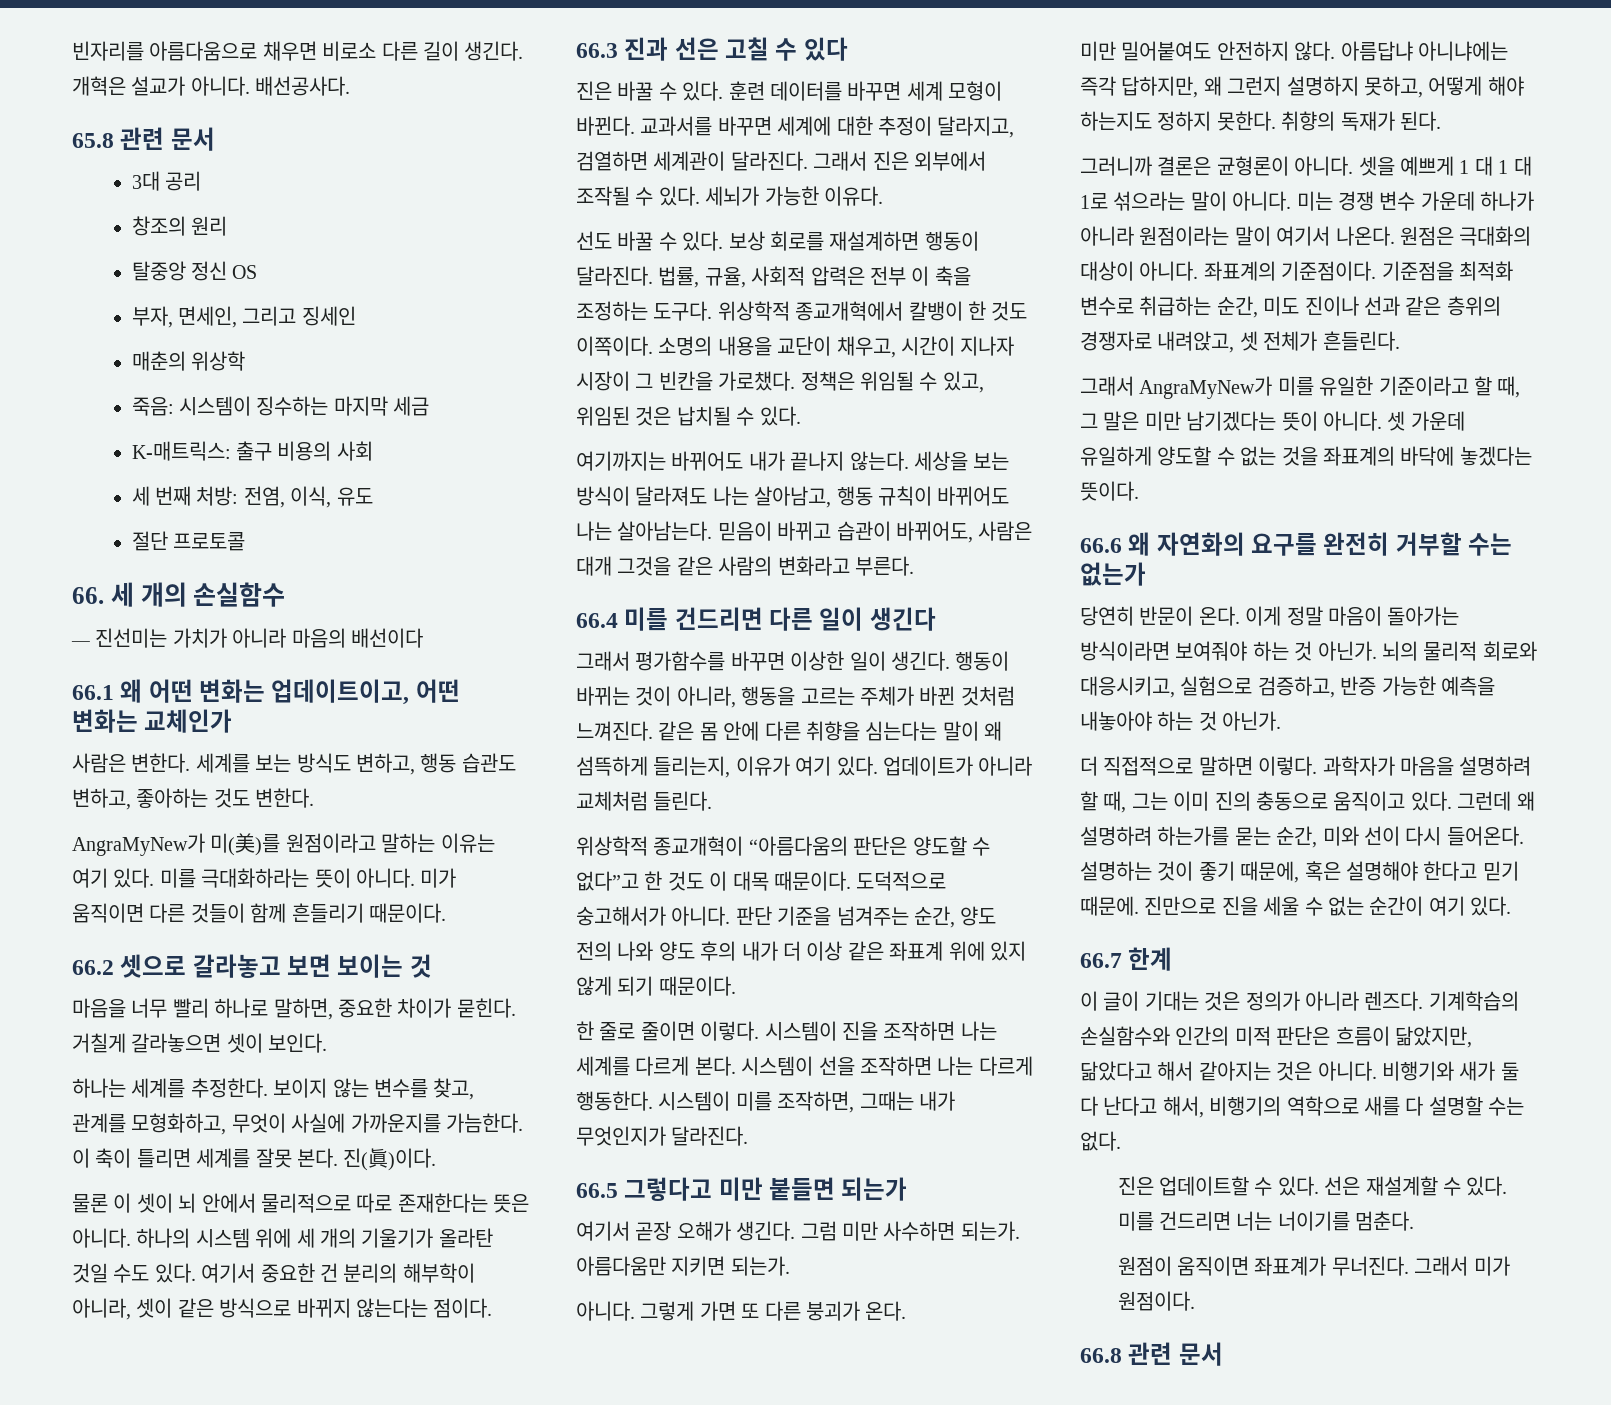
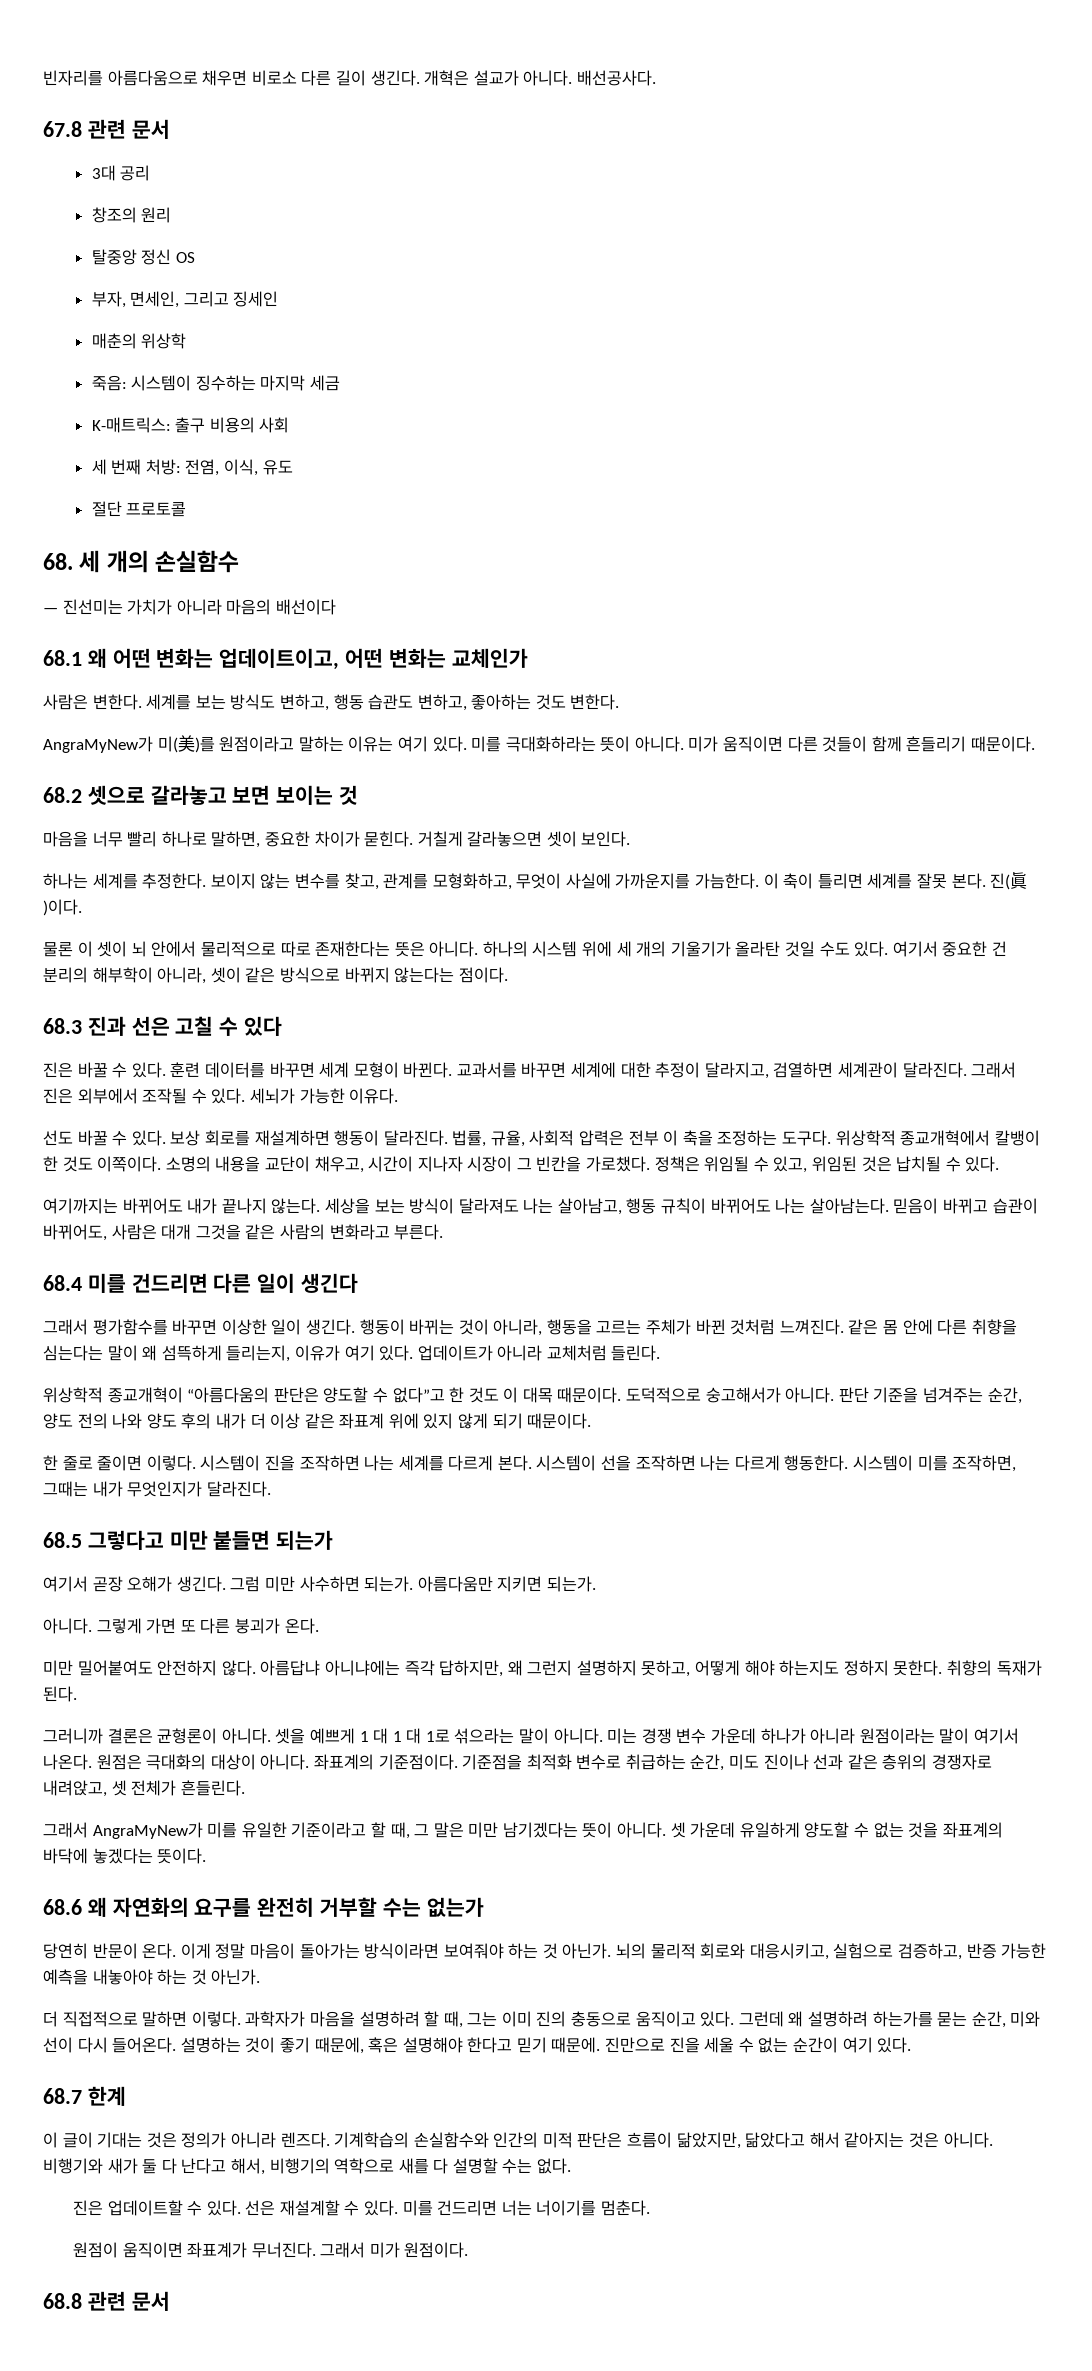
- 65.8 관련 문서
+ 67.8 관련 문서
- 66. 세 개의 손실함수
+ 68. 세 개의 손실함수
- 66.1 왜 어떤 변화는 업데이트이고, 어떤 변화는 교체인가
+ 68.1 왜 어떤 변화는 업데이트이고, 어떤 변화는 교체인가
- 66.2 셋으로 갈라놓고 보면 보이는 것
+ 68.2 셋으로 갈라놓고 보면 보이는 것
- 66.3 진과 선은 고칠 수 있다
+ 68.3 진과 선은 고칠 수 있다
- 66.4 미를 건드리면 다른 일이 생긴다
+ 68.4 미를 건드리면 다른 일이 생긴다
- 66.5 그렇다고 미만 붙들면 되는가
+ 68.5 그렇다고 미만 붙들면 되는가
- 66.6 왜 자연화의 요구를 완전히 거부할 수는 없는가
+ 68.6 왜 자연화의 요구를 완전히 거부할 수는 없는가
- 66.7 한계
+ 68.7 한계
- 66.8 관련 문서
+ 68.8 관련 문서

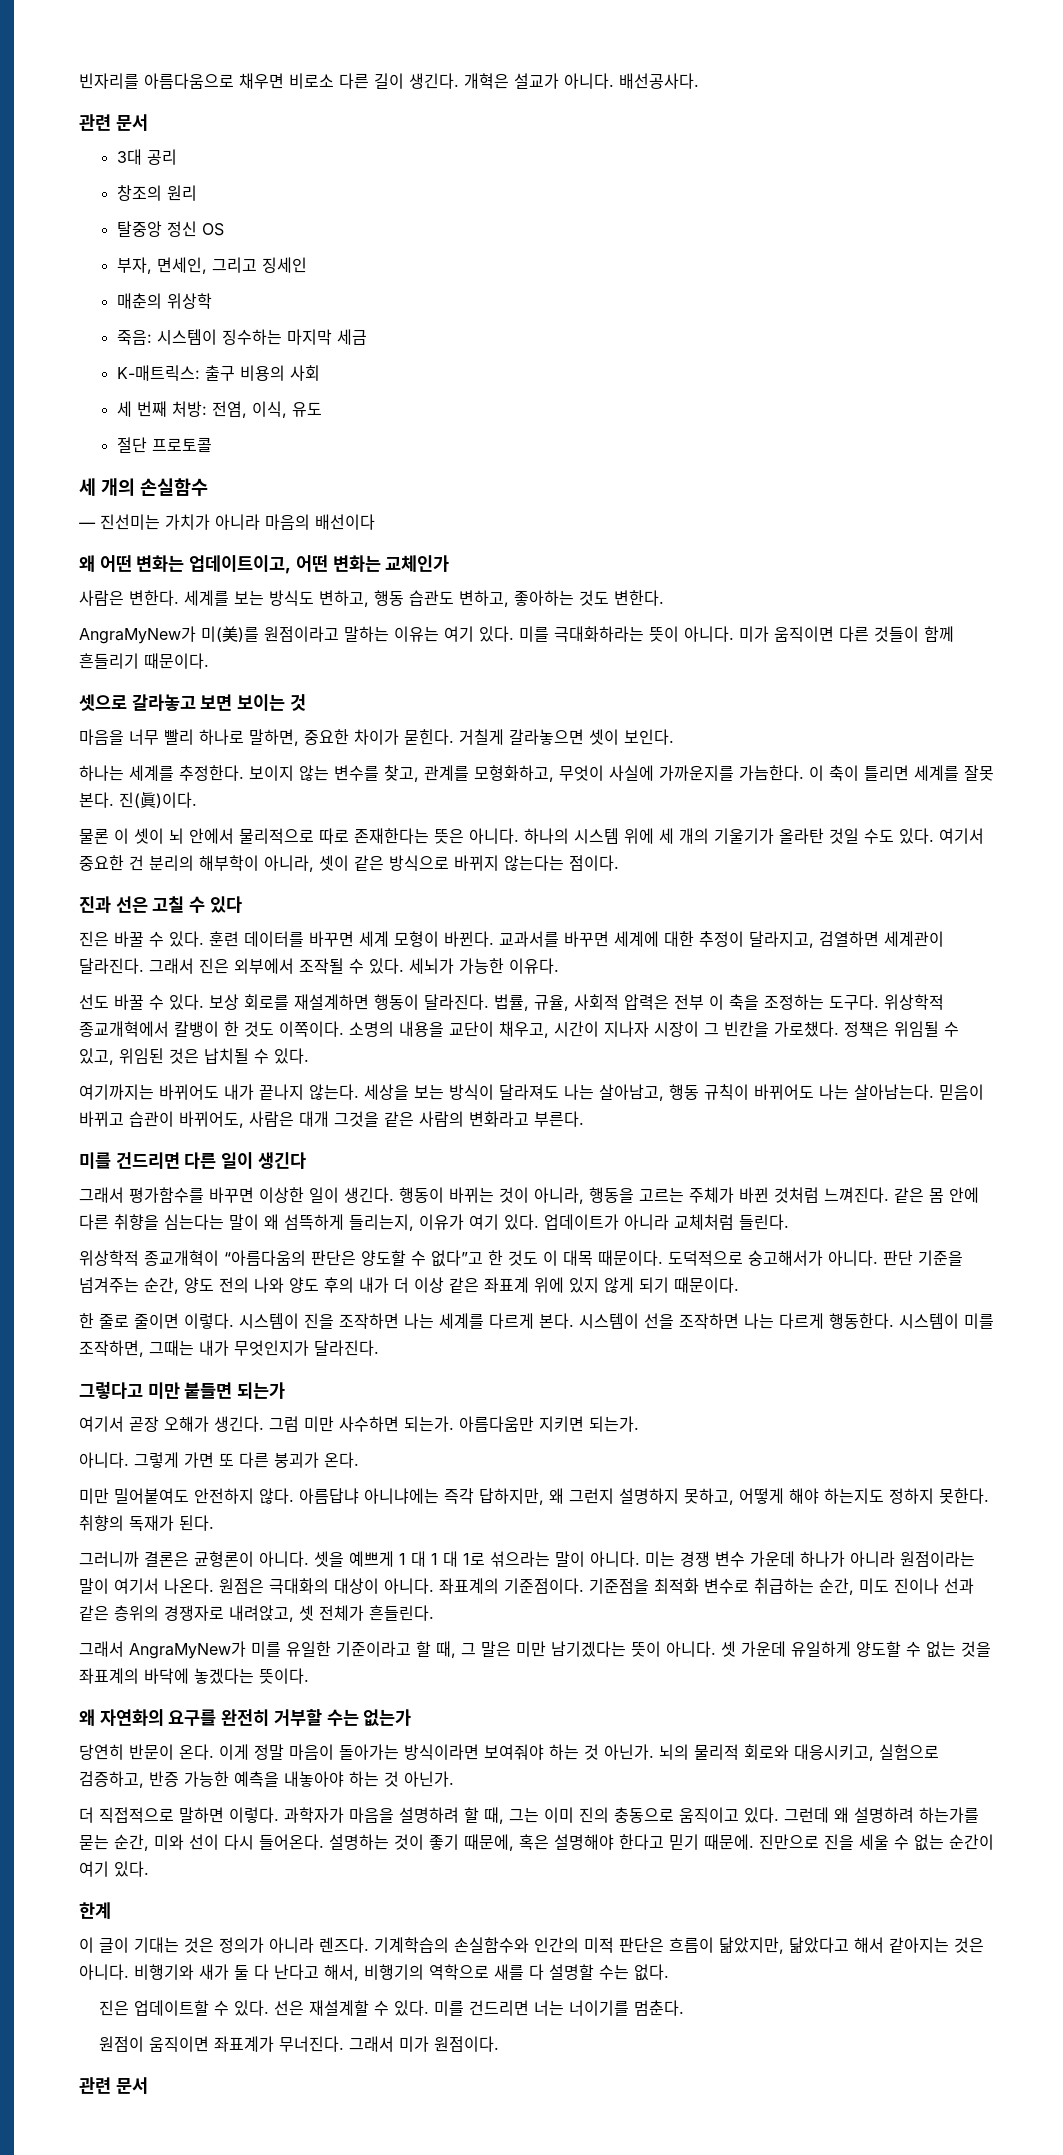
  배선공사다.
- 67.8 관련 문서
+ 관련 문서
- 68. 세 개의 손실함수
+ 세 개의 손실함수
- 68.1 왜 어떤 변화는 업데이트이고, 어떤 변화는 교체인가
+ 왜 어떤 변화는 업데이트이고, 어떤 변화는 교체인가
- 68.2 셋으로 갈라놓고 보면 보이는 것
+ 셋으로 갈라놓고 보면 보이는 것
- 68.3 진과 선은 고칠 수 있다
+ 진과 선은 고칠 수 있다
- 68.4 미를 건드리면 다른 일이 생긴다
+ 미를 건드리면 다른 일이 생긴다
- 68.5 그렇다고 미만 붙들면 되는가
+ 그렇다고 미만 붙들면 되는가
- 68.6 왜 자연화의 요구를 완전히 거부할 수는 없는가
+ 왜 자연화의 요구를 완전히 거부할 수는 없는가
- 68.7 한계
+ 한계
  그래서 미가 원점이다.
- 68.8 관련 문서
+ 관련 문서

